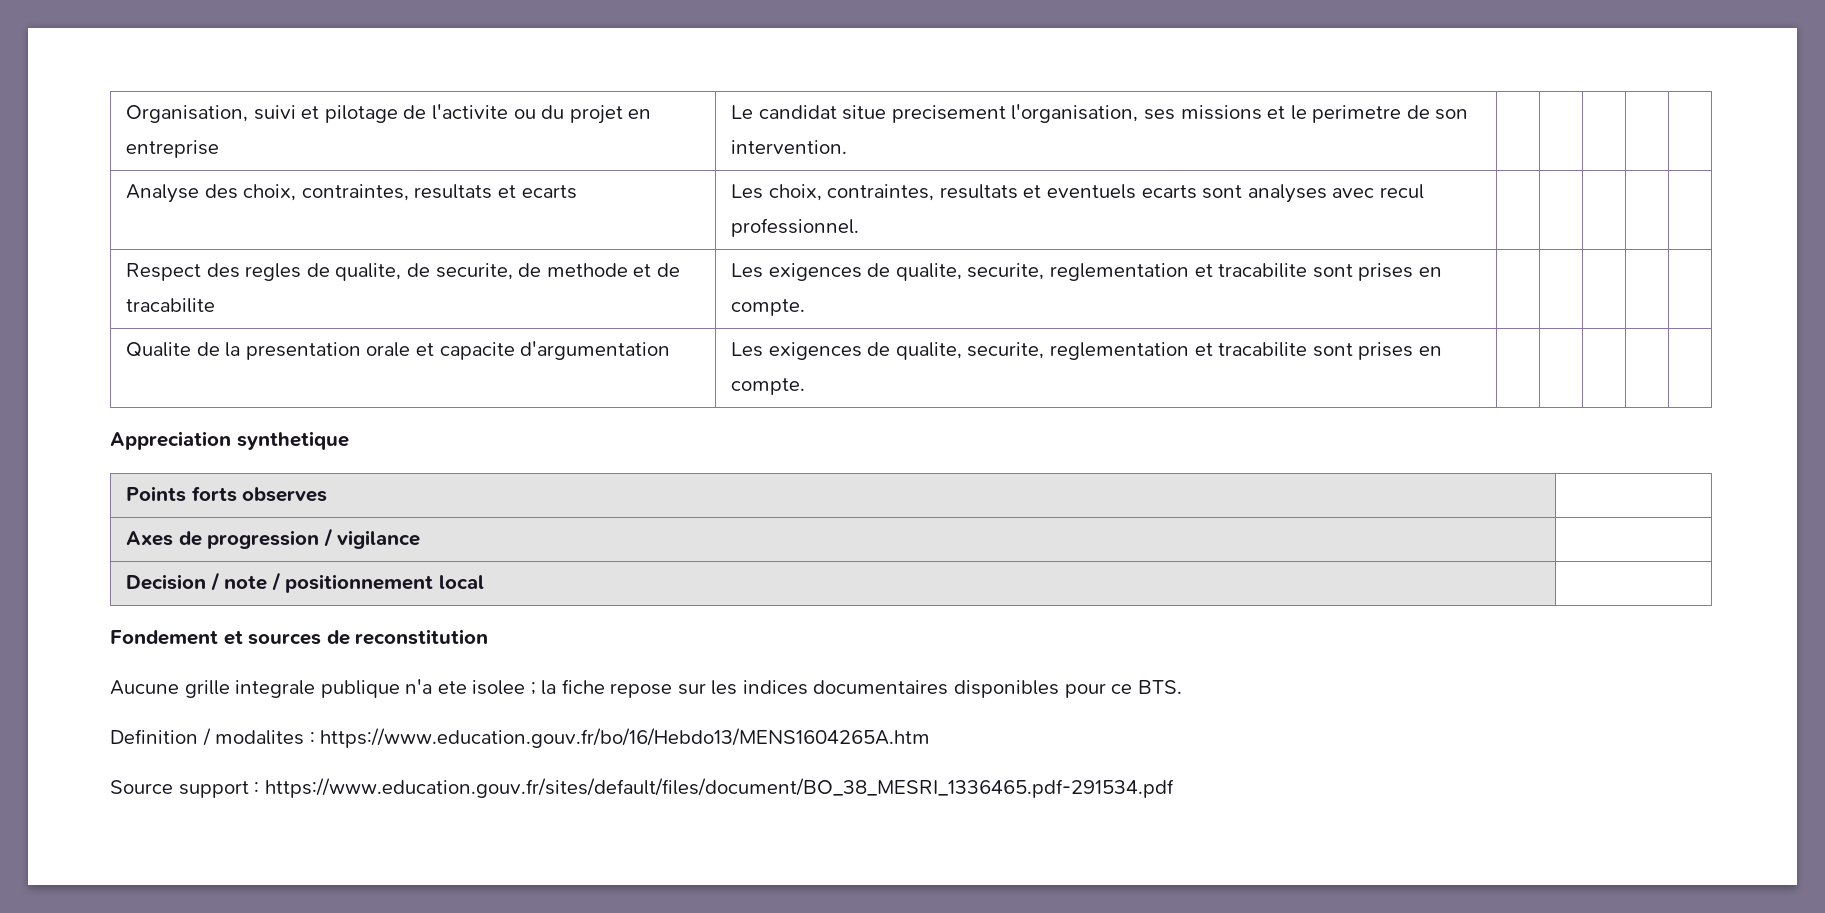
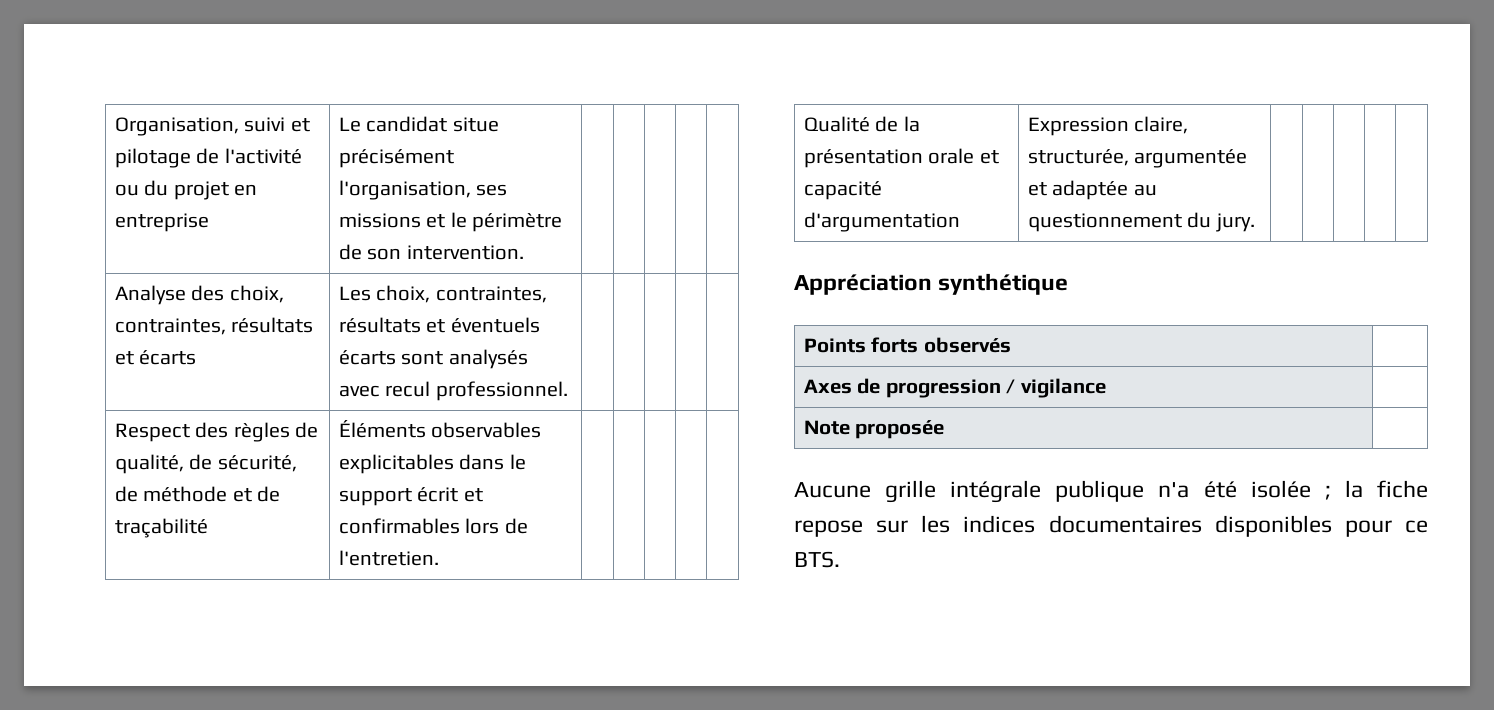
- Organisation, suivi et pilotage de l'activite ou du projet en entreprise | Le candidat situe precisement l'organisation, ses missions et le perimetre de son intervention. | | | | |
+ Organisation, suivi et pilotage de l'activité ou du projet en entreprise | Le candidat situe précisément l'organisation, ses missions et le périmètre de son intervention. | | | | |
- Analyse des choix, contraintes, resultats et ecarts | Les choix, contraintes, resultats et eventuels ecarts sont analyses avec recul professionnel. | | | | |
+ Analyse des choix, contraintes, résultats et écarts | Les choix, contraintes, résultats et éventuels écarts sont analysés avec recul professionnel. | | | | |
- Respect des regles de qualite, de securite, de methode et de tracabilite | Les exigences de qualite, securite, reglementation et tracabilite sont prises en compte. | | | | |
- Qualite de la presentation orale et capacite d'argumentation | Les exigences de qualite, securite, reglementation et tracabilite sont prises en compte. | | | | |
- Appreciation synthetique
+ Respect des règles de qualité, de sécurité, de méthode et de traçabilité | Éléments observables explicitables dans le support écrit et confirmables lors de l'entretien. | | | | |
+ Qualité de la présentation orale et capacité d'argumentation | Expression claire, structurée, argumentée et adaptée au questionnement du jury. | | | | |
+ Appréciation synthétique
- Points forts observes |
+ Points forts observés |
- Decision / note / positionnement local |
- Fondement et sources de reconstitution
+ Note proposée |
- Aucune grille integrale publique n'a ete isolee ; la fiche repose sur les indices documentaires disponibles pour ce BTS.
+ Aucune grille intégrale publique n'a été isolée ; la fiche repose sur les indices documentaires disponibles pour ce BTS.
- Definition / modalites : https://www.education.gouv.fr/bo/16/Hebdo13/MENS1604265A.htm
- Source support : https://www.education.gouv.fr/sites/default/files/document/BO_38_MESRI_1336465.pdf-291534.pdf

